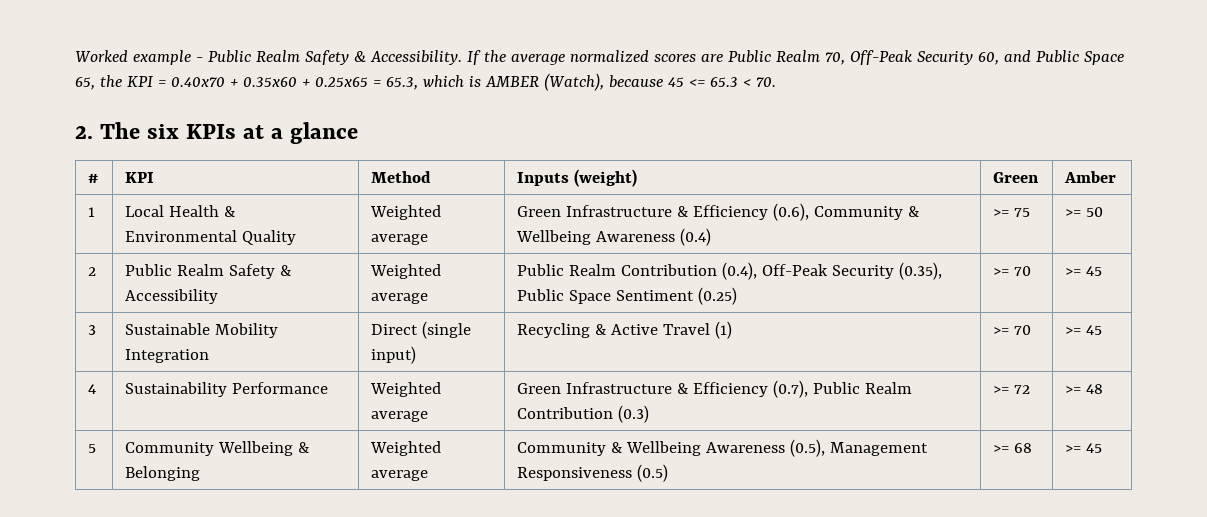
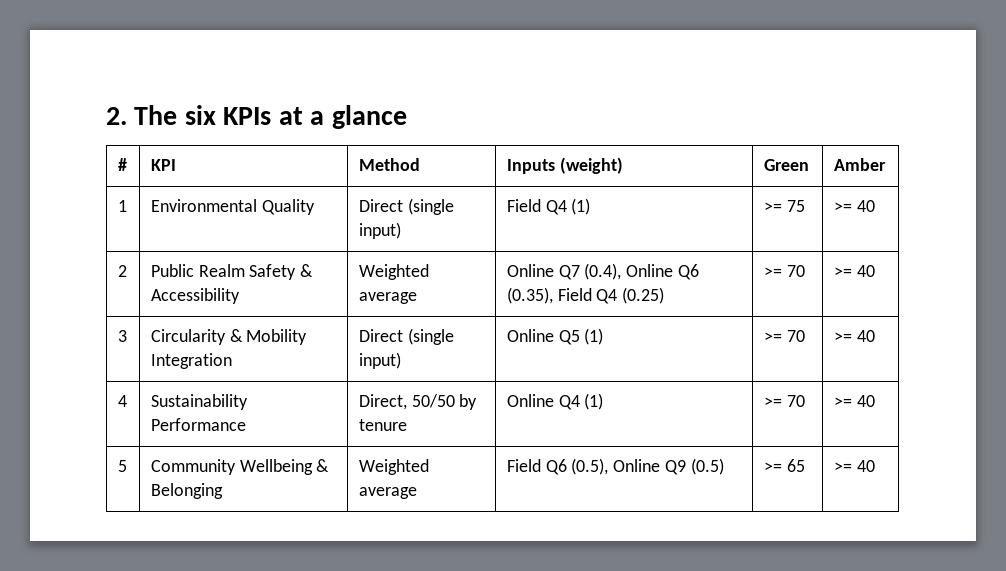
- Worked example - Public Realm Safety & Accessibility. If the average normalized scores are Public Realm 70, Off-Peak Security 60, and Public Space 65, the KPI = 0.40x70 + 0.35x60 + 0.25x65 = 65.3, which is AMBER (Watch), because 45 <= 65.3 < 70.
- 1 | Local Health & Environmental Quality | Weighted average | Green Infrastructure & Efficiency (0.6), Community & Wellbeing Awareness (0.4) | >= 75 | >= 50
+ 1 | Environmental Quality | Direct (single input) | Field Q4 (1) | >= 75 | >= 40
- 2 | Public Realm Safety & Accessibility | Weighted average | Public Realm Contribution (0.4), Off-Peak Security (0.35), Public Space Sentiment (0.25) | >= 70 | >= 45
+ 2 | Public Realm Safety & Accessibility | Weighted average | Online Q7 (0.4), Online Q6 (0.35), Field Q4 (0.25) | >= 70 | >= 40
- 3 | Sustainable Mobility Integration | Direct (single input) | Recycling & Active Travel (1) | >= 70 | >= 45
+ 3 | Circularity & Mobility Integration | Direct (single input) | Online Q5 (1) | >= 70 | >= 40
- 4 | Sustainability Performance | Weighted average | Green Infrastructure & Efficiency (0.7), Public Realm Contribution (0.3) | >= 72 | >= 48
+ 4 | Sustainability Performance | Direct, 50/50 by tenure | Online Q4 (1) | >= 70 | >= 40
- 5 | Community Wellbeing & Belonging | Weighted average | Community & Wellbeing Awareness (0.5), Management Responsiveness (0.5) | >= 68 | >= 45
+ 5 | Community Wellbeing & Belonging | Weighted average | Field Q6 (0.5), Online Q9 (0.5) | >= 65 | >= 40

